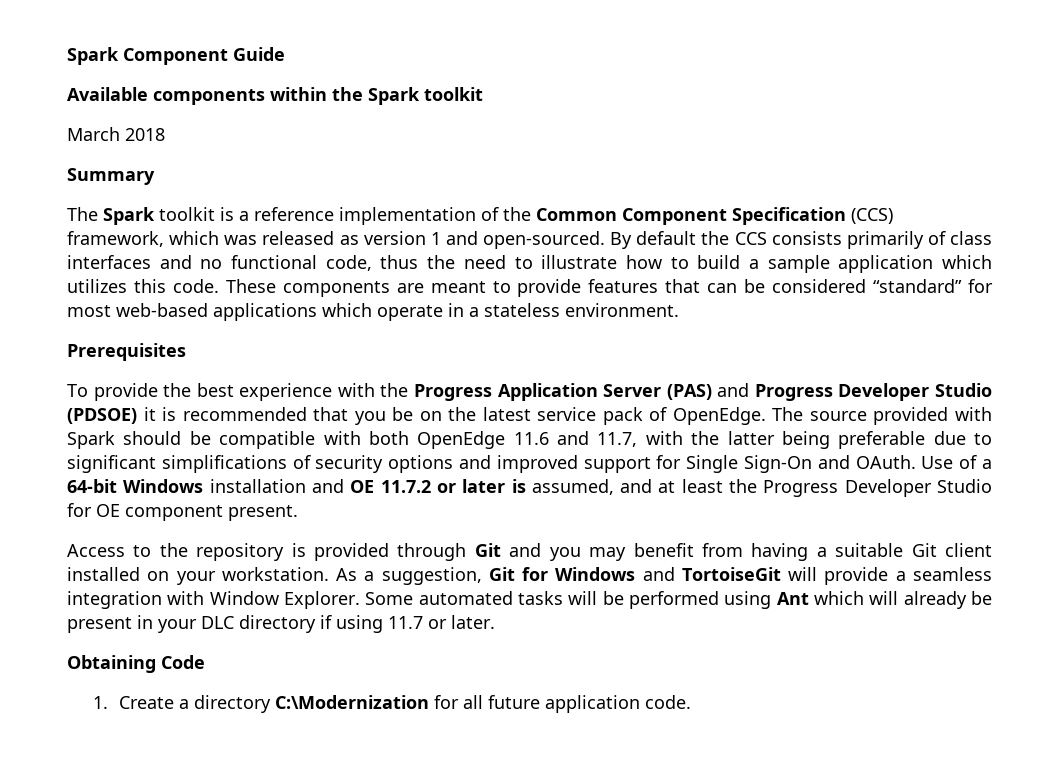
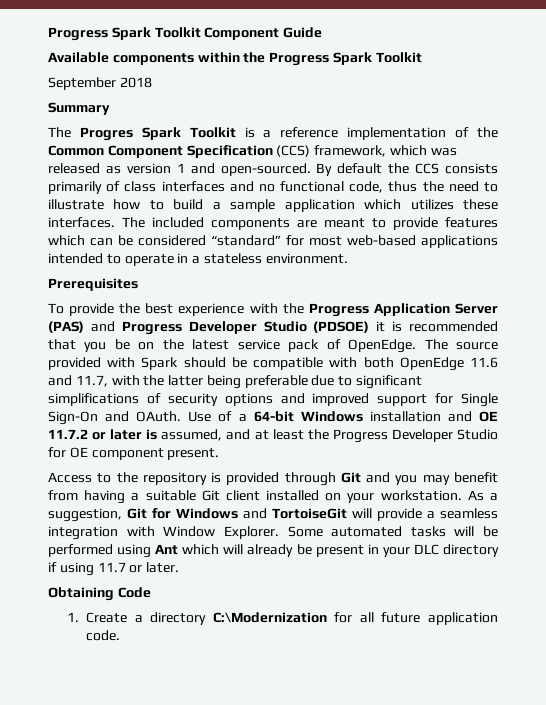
- Spark Component Guide
+ Progress Spark Toolkit Component Guide
- Available components within the Spark toolkit
- March 2018
+ Available components within the Progress Spark Toolkit
+ September 2018
- The Spark toolkit is a reference implementation of the Common Component Specification (CCS) framework, which was released as version 1 and open-sourced.
+ The Progres Spark Toolkit is a reference implementation of the Common Component Specification (CCS) framework, which was released as version 1 and open-sourced.
- By default the CCS consists primarily of class interfaces and no functional code, thus the need to illustrate how to build a sample application which utilizes this code. These components are meant to provide features that can be considered “standard” for most web-based applications which operate in a stateless environment.
+ By default the CCS consists primarily of class interfaces and no functional code, thus the need to illustrate how to build a sample application which utilizes these interfaces. The included components are meant to provide features which can be considered “standard” for most web-based applications intended to operate in a stateless environment.

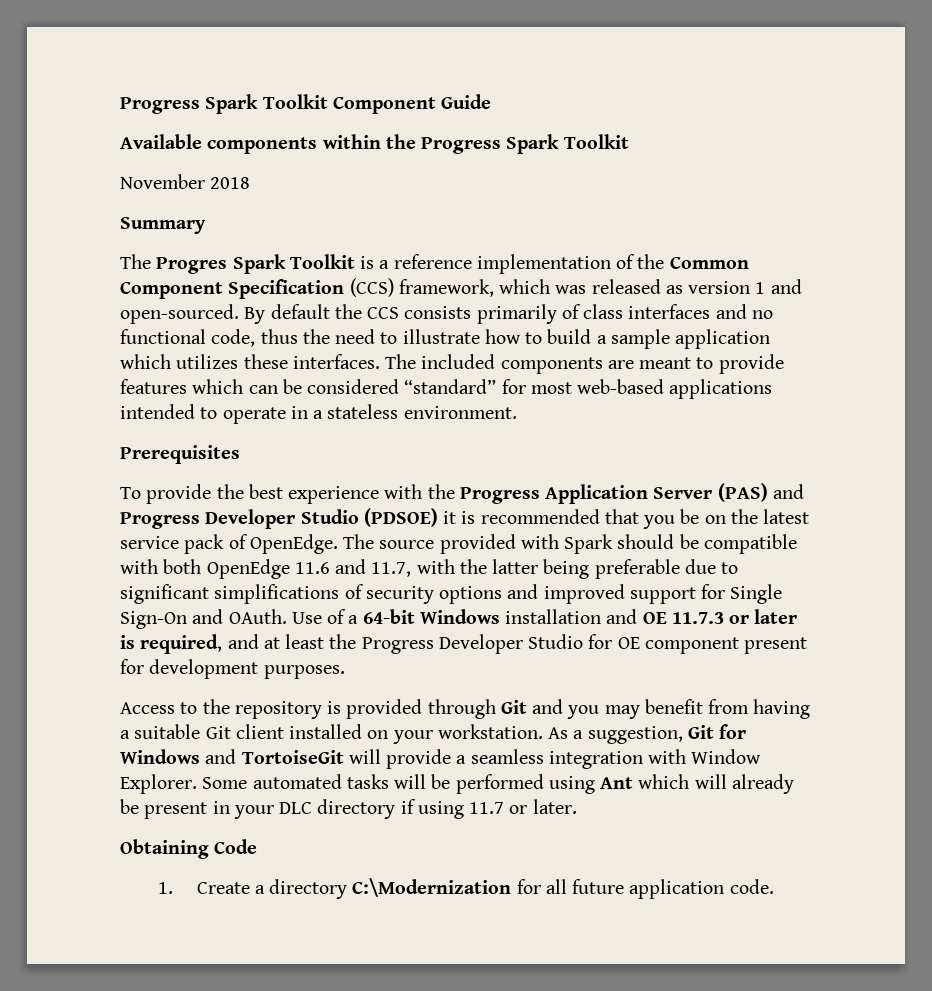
- September 2018
+ November 2018
- Use of a 64-bit Windows installation and OE 11.7.2 or later is assumed, and at least the Progress Developer Studio for OE component present.
+ Use of a 64-bit Windows installation and OE 11.7.3 or later is required, and at least the Progress Developer Studio for OE component present for development purposes.

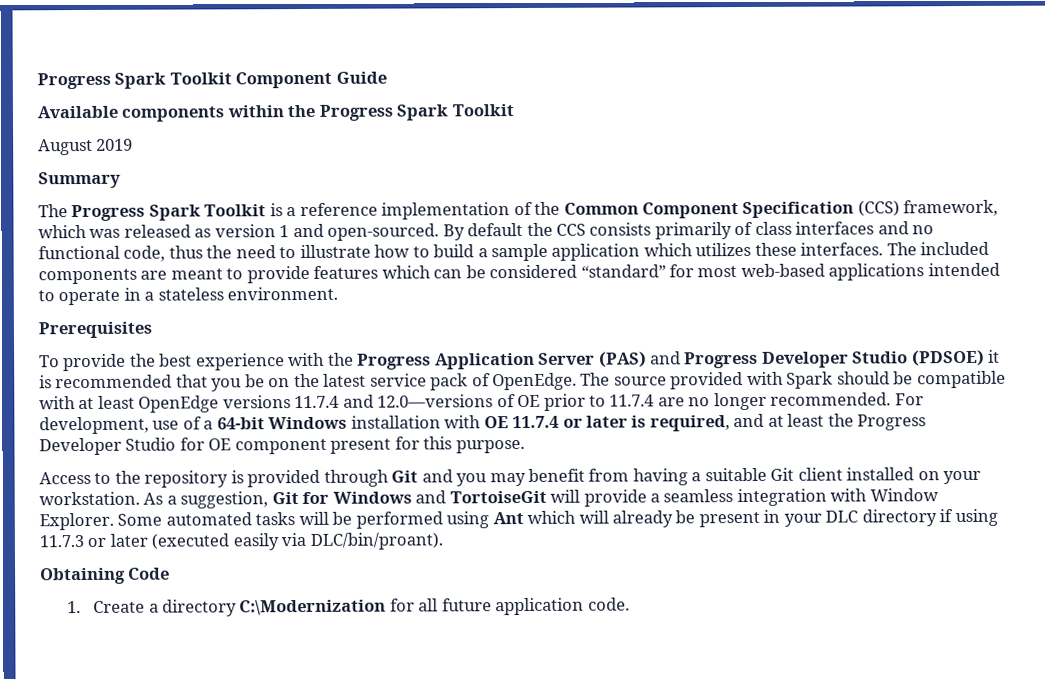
- November 2018
+ August 2019
- The Progres Spark Toolkit is a reference implementation of the Common Component Specification (CCS) framework, which was released as version 1 and open-sourced.
+ The Progress Spark Toolkit is a reference implementation of the Common Component Specification (CCS) framework, which was released as version 1 and open-sourced.
- The source provided with Spark should be compatible with both OpenEdge 11.6 and 11.7, with the latter being preferable due to significant simplifications of security options and improved support for Single Sign-On and OAuth. Use of a 64-bit Windows installation and OE 11.7.3 or later is required, and at least the Progress Developer Studio for OE component present for development purposes.
+ The source provided with Spark should be compatible with at least OpenEdge versions 11.7.4 and 12.0—versions of OE prior to 11.7.4 are no longer recommended. For development, use of a 64-bit Windows installation with OE 11.7.4 or later is required, and at least the Progress Developer Studio for OE component present for this purpose.
- Some automated tasks will be performed using Ant which will already be present in your DLC directory if using 11.7 or later.
+ Some automated tasks will be performed using Ant which will already be present in your DLC directory if using 11.7.3 or later (executed easily via DLC/bin/proant).

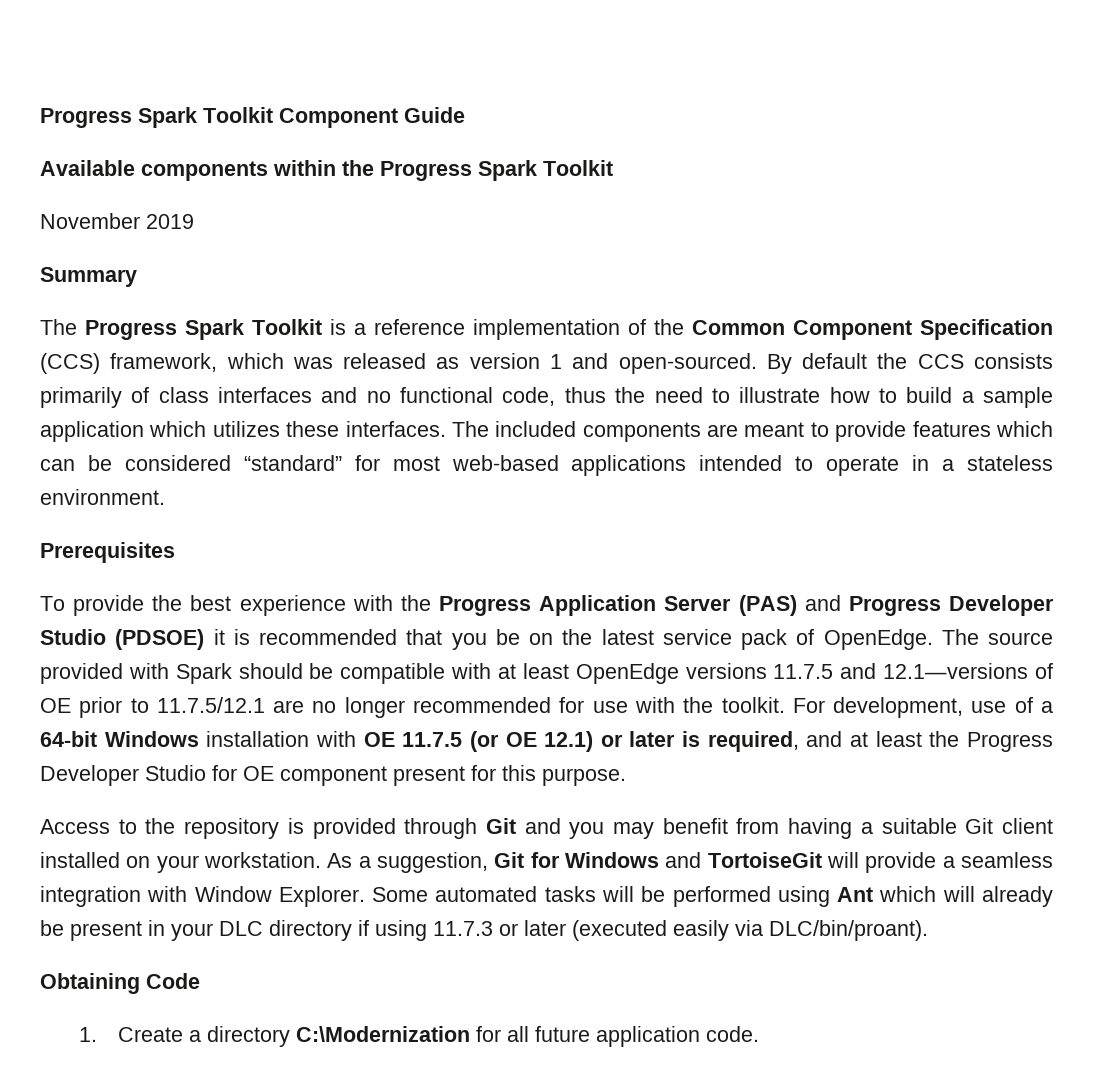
- August 2019
+ November 2019
- The source provided with Spark should be compatible with at least OpenEdge versions 11.7.4 and 12.0—versions of OE prior to 11.7.4 are no longer recommended.
+ The source provided with Spark should be compatible with at least OpenEdge versions 11.7.5 and 12.1—versions of OE prior to 11.7.5/12.1 are no longer recommended for use with the toolkit.
- For development, use of a 64-bit Windows installation with OE 11.7.4 or later is required, and at least the Progress Developer Studio for OE component present for this purpose.
+ For development, use of a 64-bit Windows installation with OE 11.7.5 (or OE 12.1) or later is required, and at least the Progress Developer Studio for OE component present for this purpose.

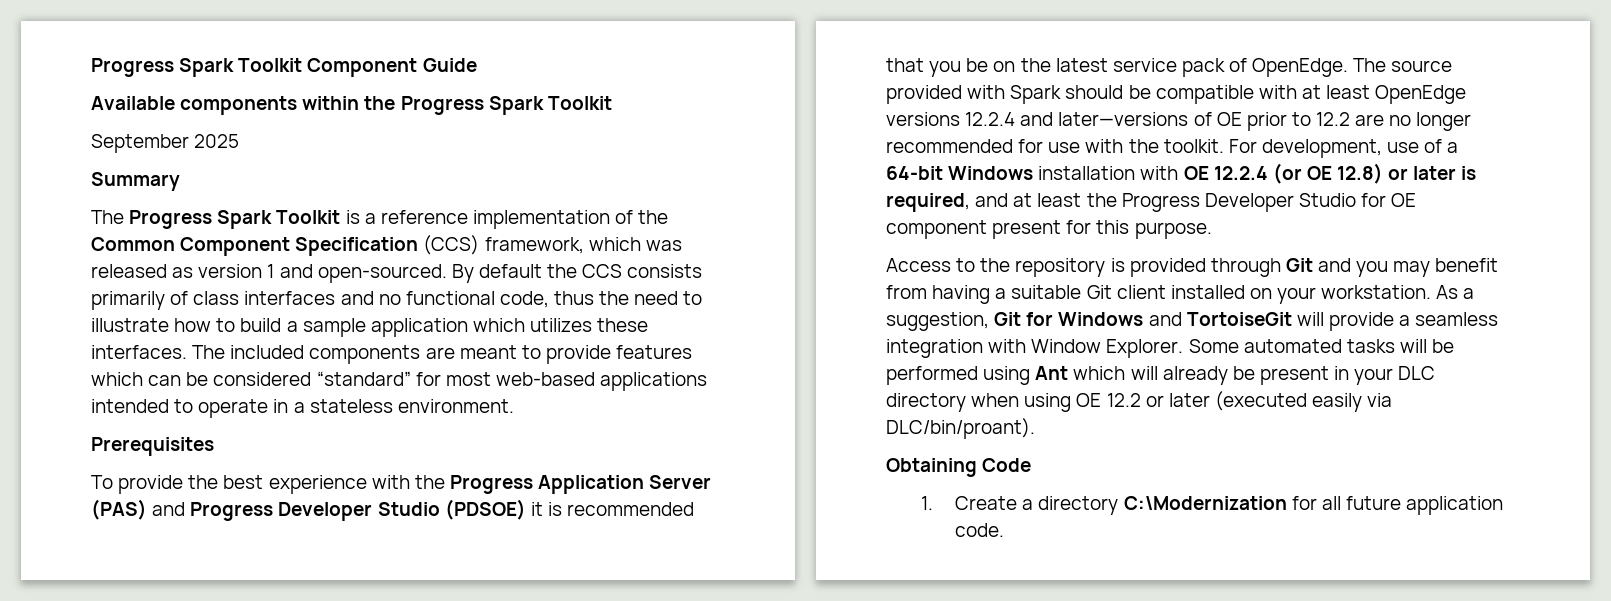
- November 2019
+ September 2025
- The source provided with Spark should be compatible with at least OpenEdge versions 11.7.5 and 12.1—versions of OE prior to 11.7.5/12.1 are no longer recommended for use with the toolkit.
+ The source provided with Spark should be compatible with at least OpenEdge versions 12.2.4 and later—versions of OE prior to 12.2 are no longer recommended for use with the toolkit.
- For development, use of a 64-bit Windows installation with OE 11.7.5 (or OE 12.1) or later is required, and at least the Progress Developer Studio for OE component present for this purpose.
+ For development, use of a 64-bit Windows installation with OE 12.2.4 (or OE 12.8) or later is required, and at least the Progress Developer Studio for OE component present for this purpose.
- Some automated tasks will be performed using Ant which will already be present in your DLC directory if using 11.7.3 or later (executed easily via DLC/bin/proant).
+ Some automated tasks will be performed using Ant which will already be present in your DLC directory when using OE 12.2 or later (executed easily via DLC/bin/proant).

